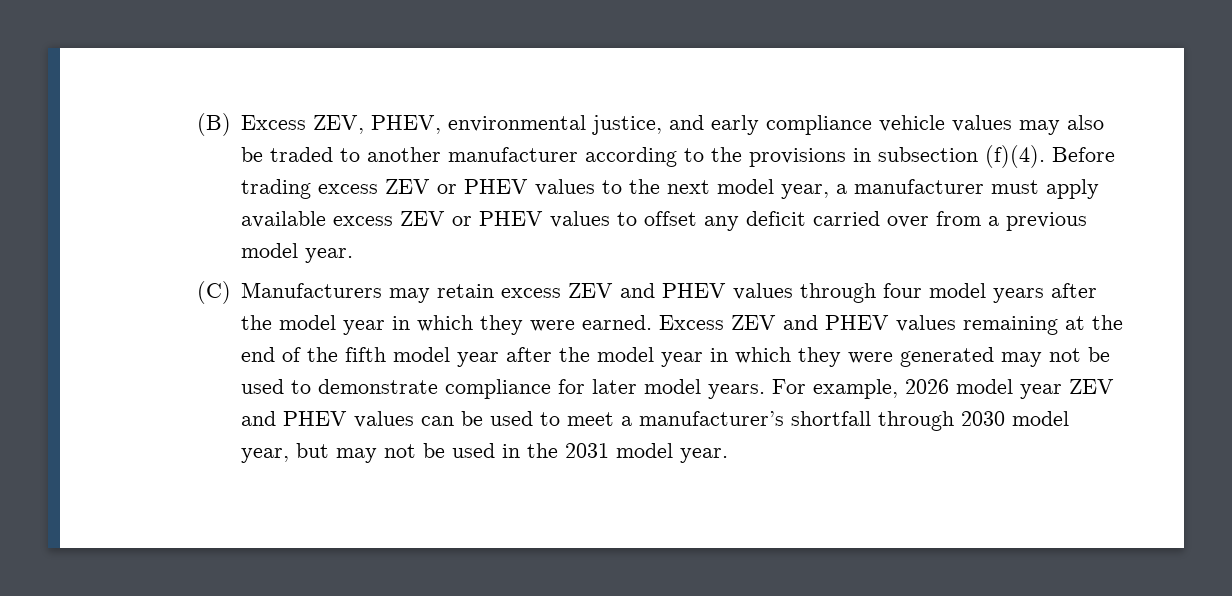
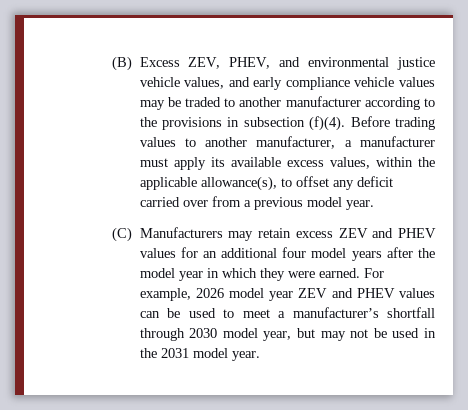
- (B) Excess ZEV, PHEV, environmental justice, and early compliance vehicle values may also be traded to another manufacturer according to the provisions in subsection (f)(4).
+ (B) Excess ZEV, PHEV, and environmental justice vehicle values, and early compliance vehicle values may be traded to another manufacturer according to the provisions in subsection (f)(4).
- Before trading excess ZEV or PHEV values to the next model year, a manufacturer must apply available excess ZEV or PHEV values to offset any deficit carried over from a previous model year.
+ Before trading values to another manufacturer, a manufacturer must apply its available excess values, within the applicable allowance(s), to offset any deficit carried over from a previous model year.
- (C) Manufacturers may retain excess ZEV and PHEV values through four model years after the model year in which they were earned.
+ (C) Manufacturers may retain excess ZEV and PHEV values for an additional four model years after the model year in which they were earned.
- Excess ZEV and PHEV values remaining at the end of the fifth model year after the model year in which they were generated may not be used to demonstrate compliance for later model years.

